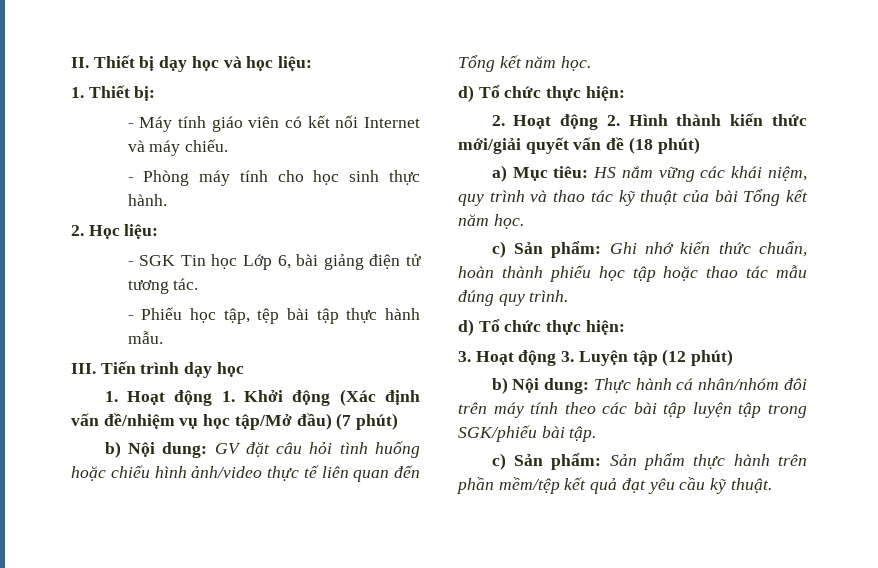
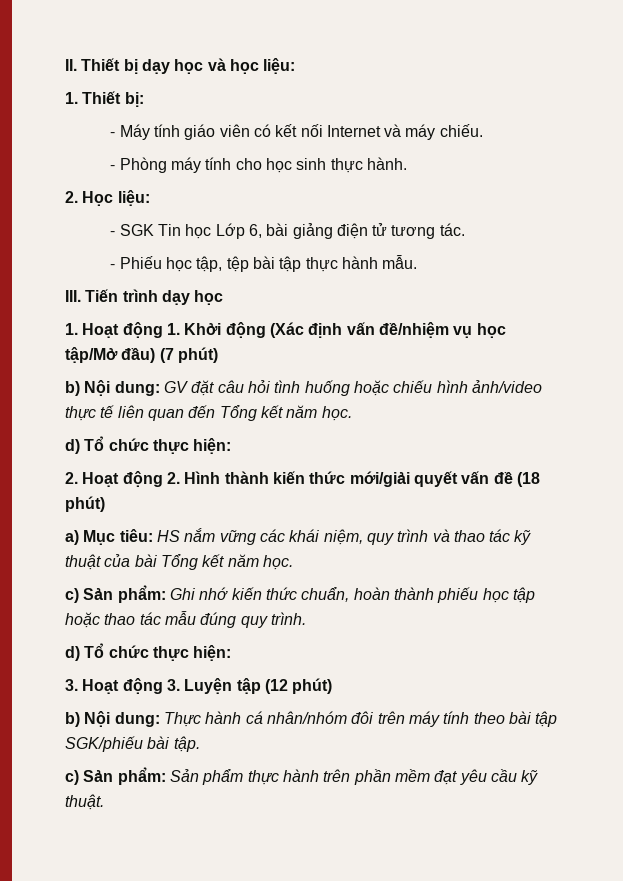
- b) Nội dung: Thực hành cá nhân/nhóm đôi trên máy tính theo các bài tập luyện tập trong SGK/phiếu bài tập.
+ b) Nội dung: Thực hành cá nhân/nhóm đôi trên máy tính theo bài tập SGK/phiếu bài tập.
- c) Sản phẩm: Sản phẩm thực hành trên phần mềm/tệp kết quả đạt yêu cầu kỹ thuật.
+ c) Sản phẩm: Sản phẩm thực hành trên phần mềm đạt yêu cầu kỹ thuật.

